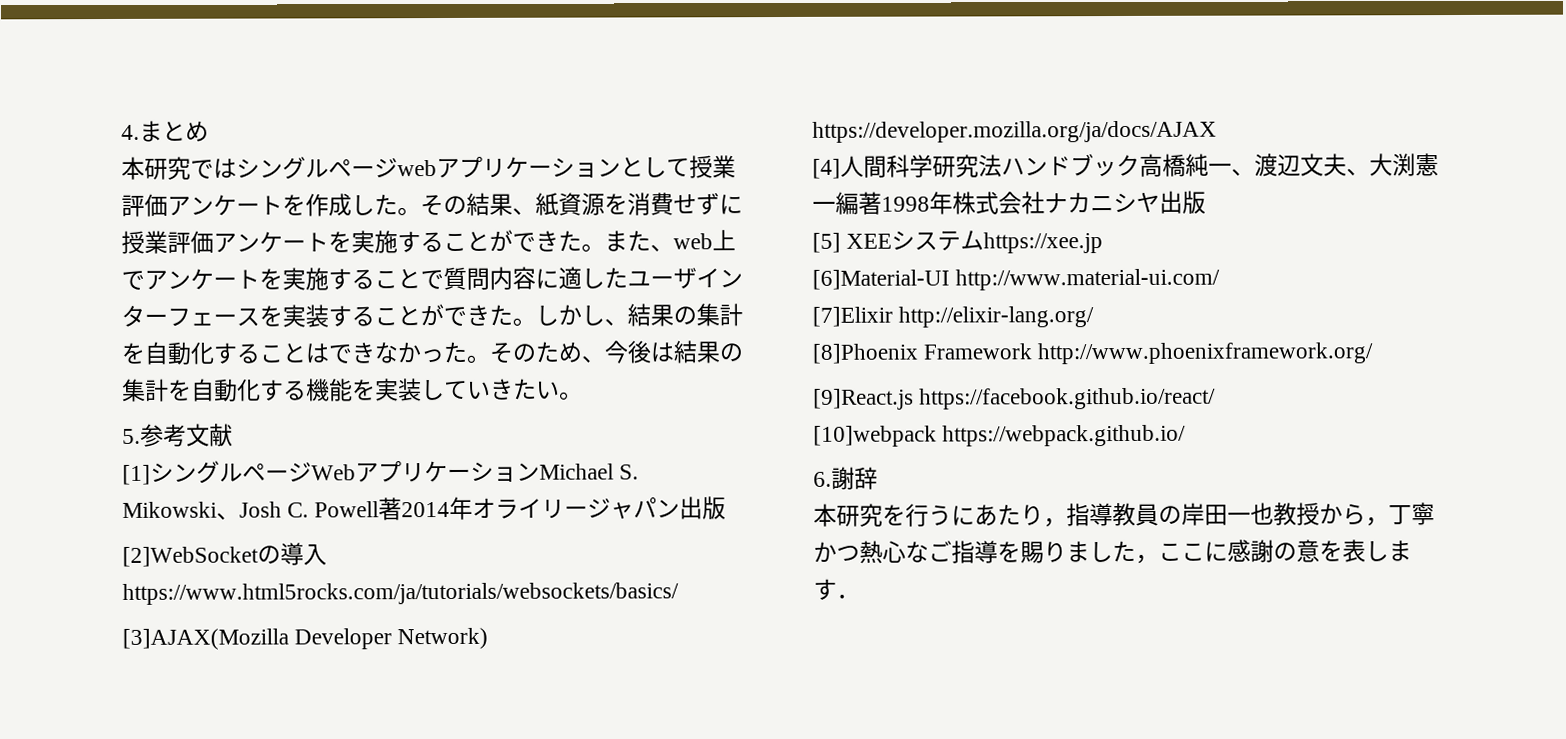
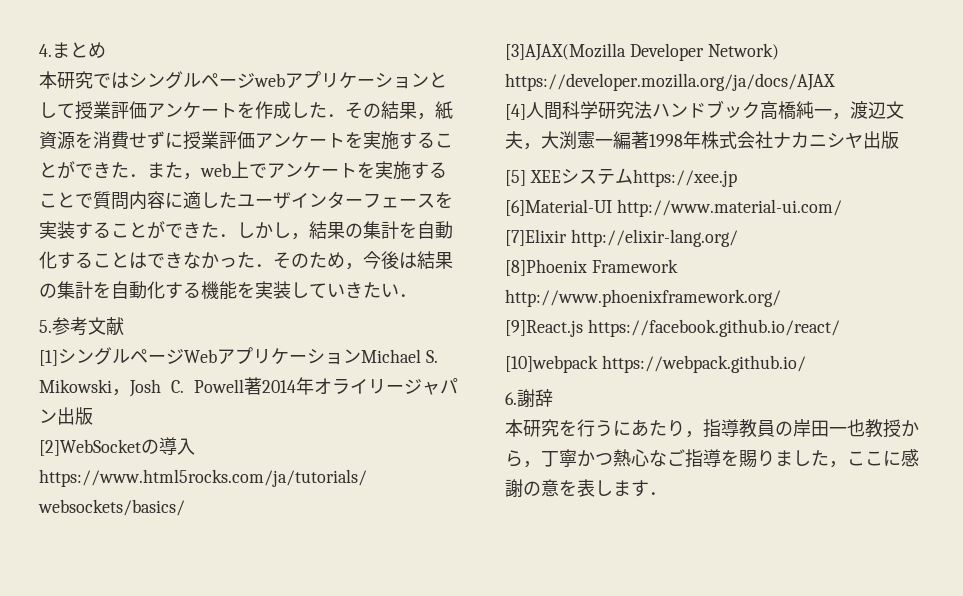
- 本研究ではシングルページwebアプリケーションとして授業評価アンケートを作成した。その結果、紙資源を消費せずに授業評価アンケートを実施することができた。また、web上でアンケートを実施することで質問内容に適したユーザインターフェースを実装することができた。しかし、結果の集計を自動化することはできなかった。そのため、今後は結果の集計を自動化する機能を実装していきたい。
+ 本研究ではシングルページwebアプリケーションとして授業評価アンケートを作成した．その結果，紙資源を消費せずに授業評価アンケートを実施することができた．また，web上でアンケートを実施することで質問内容に適したユーザインターフェースを実装することができた．しかし，結果の集計を自動化することはできなかった．そのため，今後は結果の集計を自動化する機能を実装していきたい．
- [1]シングルページWebアプリケーションMichael S. Mikowski、Josh C. Powell著2014年オライリージャパン出版
+ [1]シングルページWebアプリケーションMichael S. Mikowski，Josh C. Powell著2014年オライリージャパン出版
- [4]人間科学研究法ハンドブック高橋純一、渡辺文夫、大渕憲一編著1998年株式会社ナカニシヤ出版
+ [4]人間科学研究法ハンドブック高橋純一，渡辺文夫，大渕憲一編著1998年株式会社ナカニシヤ出版

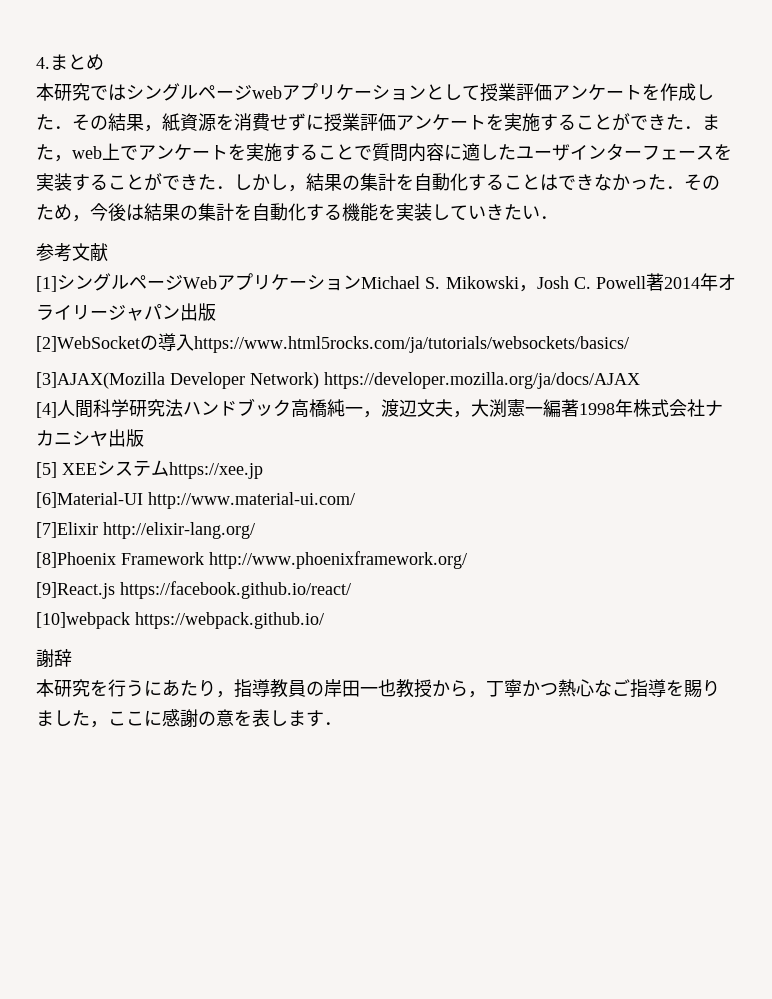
- 5.参考文献
+ 参考文献
- 6.謝辞
+ 謝辞

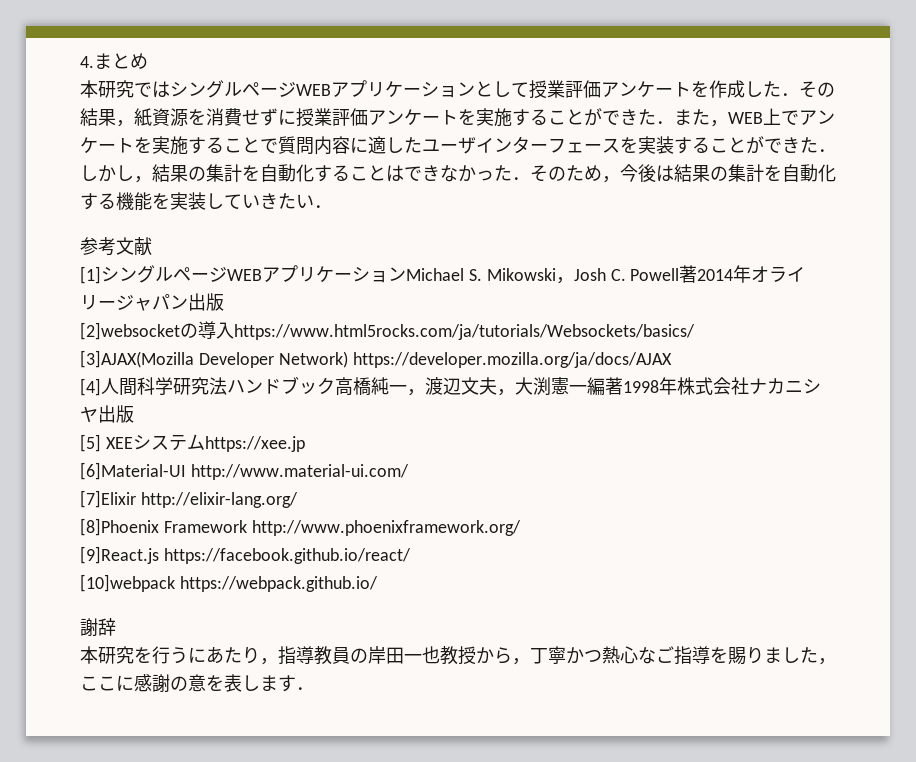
- 本研究ではシングルページwebアプリケーションとして授業評価アンケートを作成した．その結果，紙資源を消費せずに授業評価アンケートを実施することができた．また，web上でアンケートを実施することで質問内容に適したユーザインターフェースを実装することができた．しかし，結果の集計を自動化することはできなかった．そのため，今後は結果の集計を自動化する機能を実装していきたい．
+ 本研究ではシングルページWEBアプリケーションとして授業評価アンケートを作成した．その結果，紙資源を消費せずに授業評価アンケートを実施することができた．また，WEB上でアンケートを実施することで質問内容に適したユーザインターフェースを実装することができた．しかし，結果の集計を自動化することはできなかった．そのため，今後は結果の集計を自動化する機能を実装していきたい．
- [1]シングルページWebアプリケーションMichael S. Mikowski，Josh C. Powell著2014年オライリージャパン出版
+ [1]シングルページWEBアプリケーションMichael S. Mikowski，Josh C. Powell著2014年オライリージャパン出版
- [2]WebSocketの導入https://www.html5rocks.com/ja/tutorials/websockets/basics/
+ [2]websocketの導入https://www.html5rocks.com/ja/tutorials/Websockets/basics/

